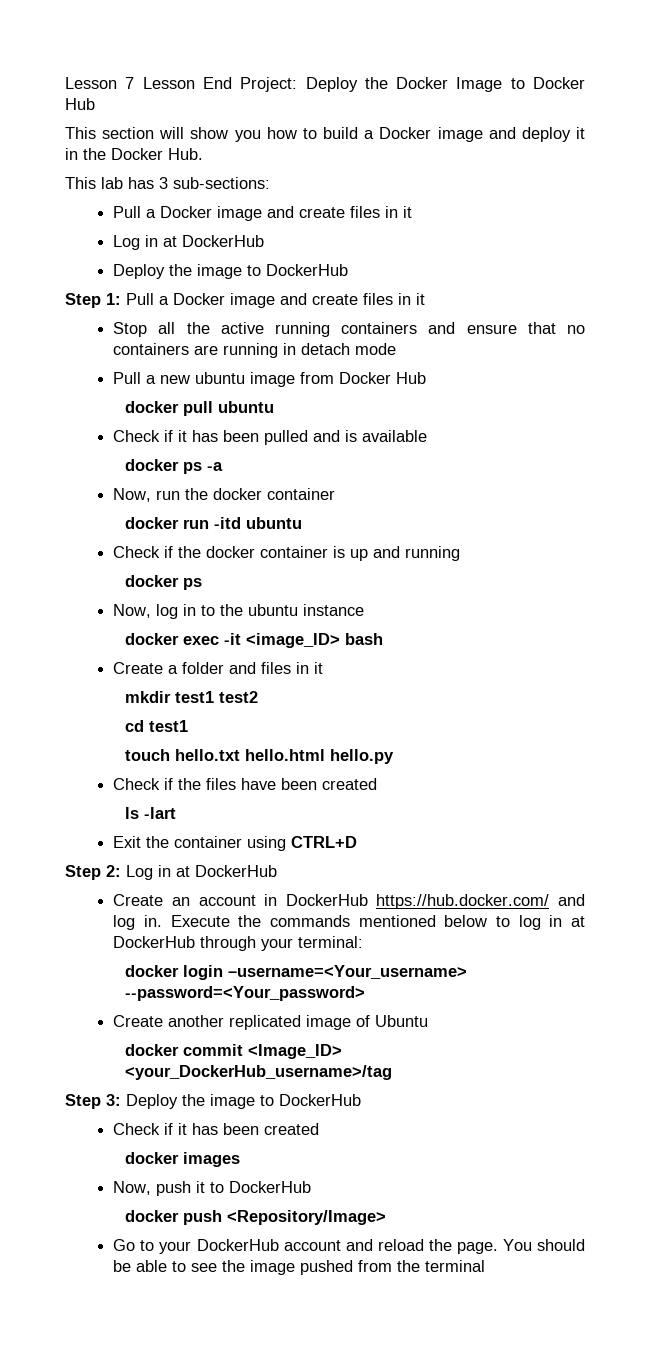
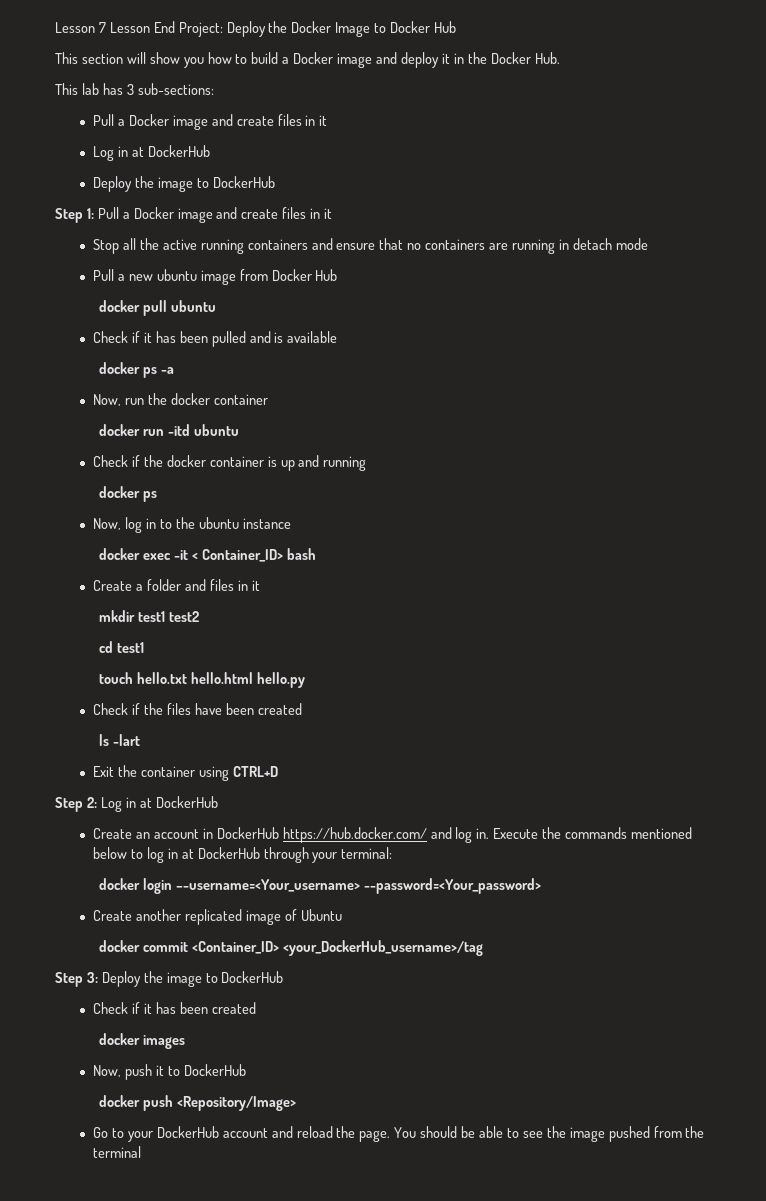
- docker exec -it <image_ID> bash
+ docker exec -it < Container_ID> bash
- docker login –username=<Your_username> --password=<Your_password>
+ docker login –-username=<Your_username> --password=<Your_password>
- docker commit <Image_ID> <your_DockerHub_username>/tag
+ docker commit <Container_ID> <your_DockerHub_username>/tag

